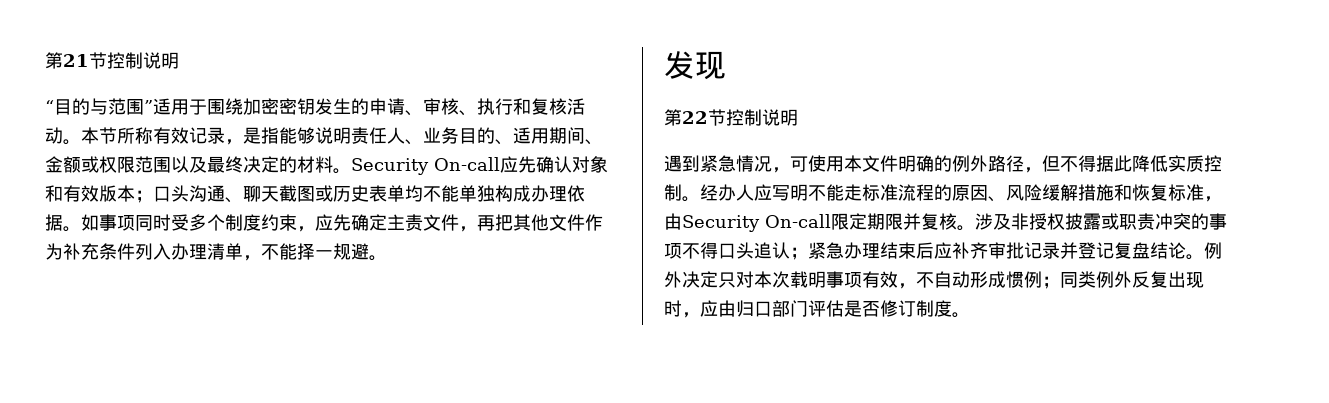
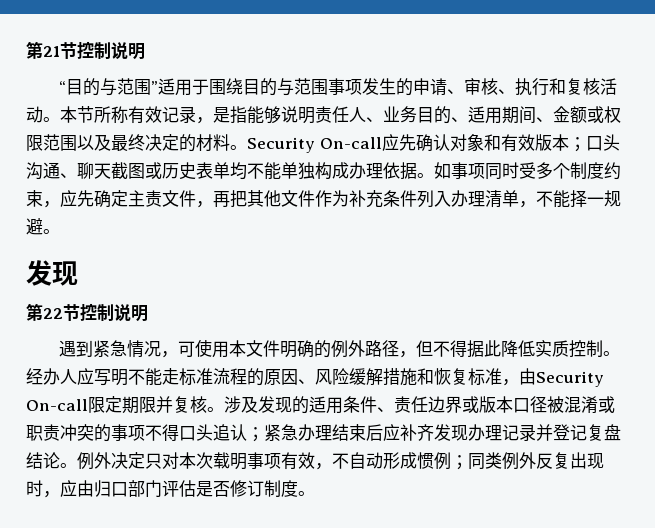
- “目的与范围”适用于围绕加密密钥发生的申请、审核、执行和复核活动。
+ “目的与范围”适用于围绕目的与范围事项发生的申请、审核、执行和复核活动。
- 涉及非授权披露或职责冲突的事项不得口头追认；紧急办理结束后应补齐审批记录并登记复盘结论。
+ 涉及发现的适用条件、责任边界或版本口径被混淆或职责冲突的事项不得口头追认；紧急办理结束后应补齐发现办理记录并登记复盘结论。

